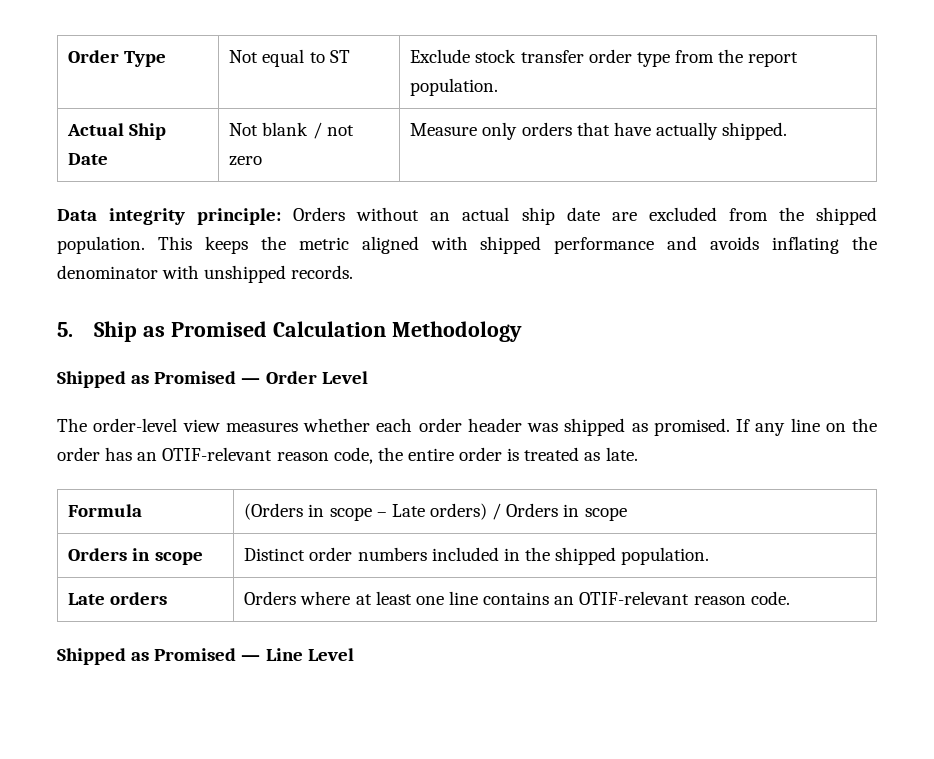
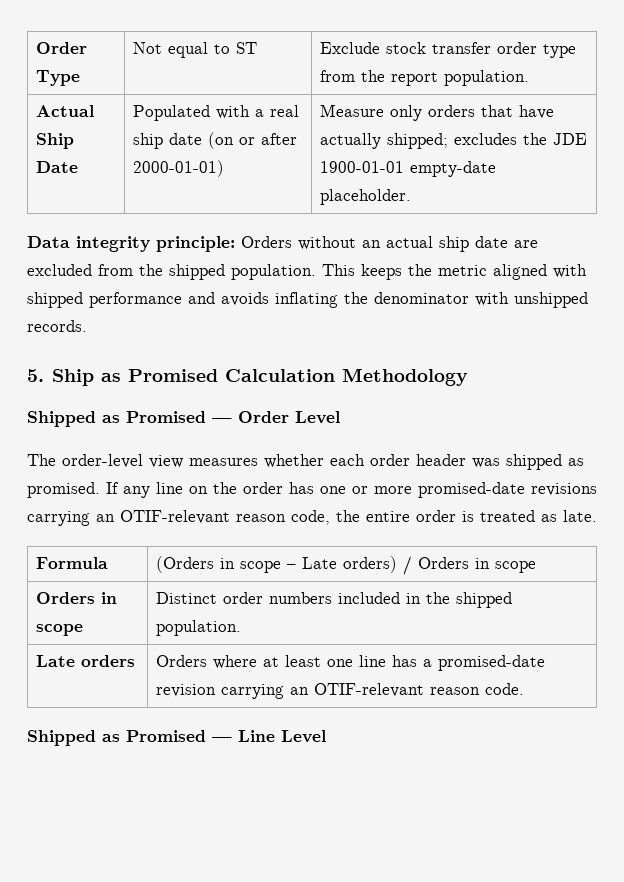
- Actual Ship Date | Not blank / not zero | Measure only orders that have actually shipped.
+ Actual Ship Date | Populated with a real ship date (on or after 2000-01-01) | Measure only orders that have actually shipped; excludes the JDE 1900-01-01 empty-date placeholder.
- If any line on the order has an OTIF-relevant reason code, the entire order is treated as late.
+ If any line on the order has one or more promised-date revisions carrying an OTIF-relevant reason code, the entire order is treated as late.
- Late orders | Orders where at least one line contains an OTIF-relevant reason code.
+ Late orders | Orders where at least one line has a promised-date revision carrying an OTIF-relevant reason code.

